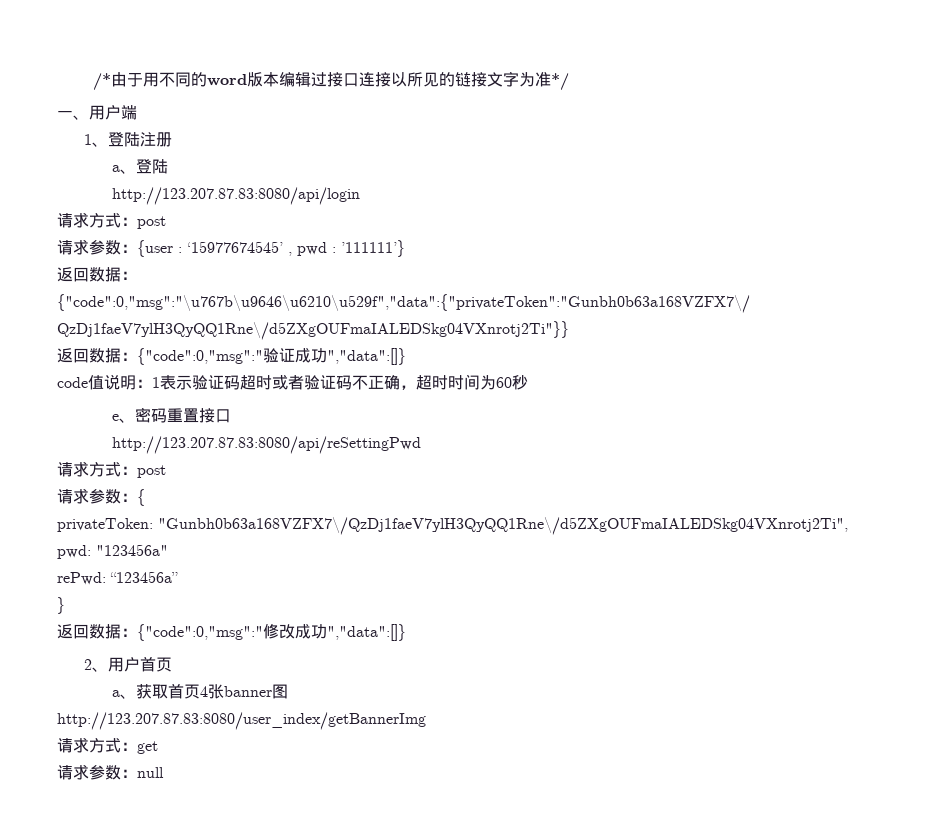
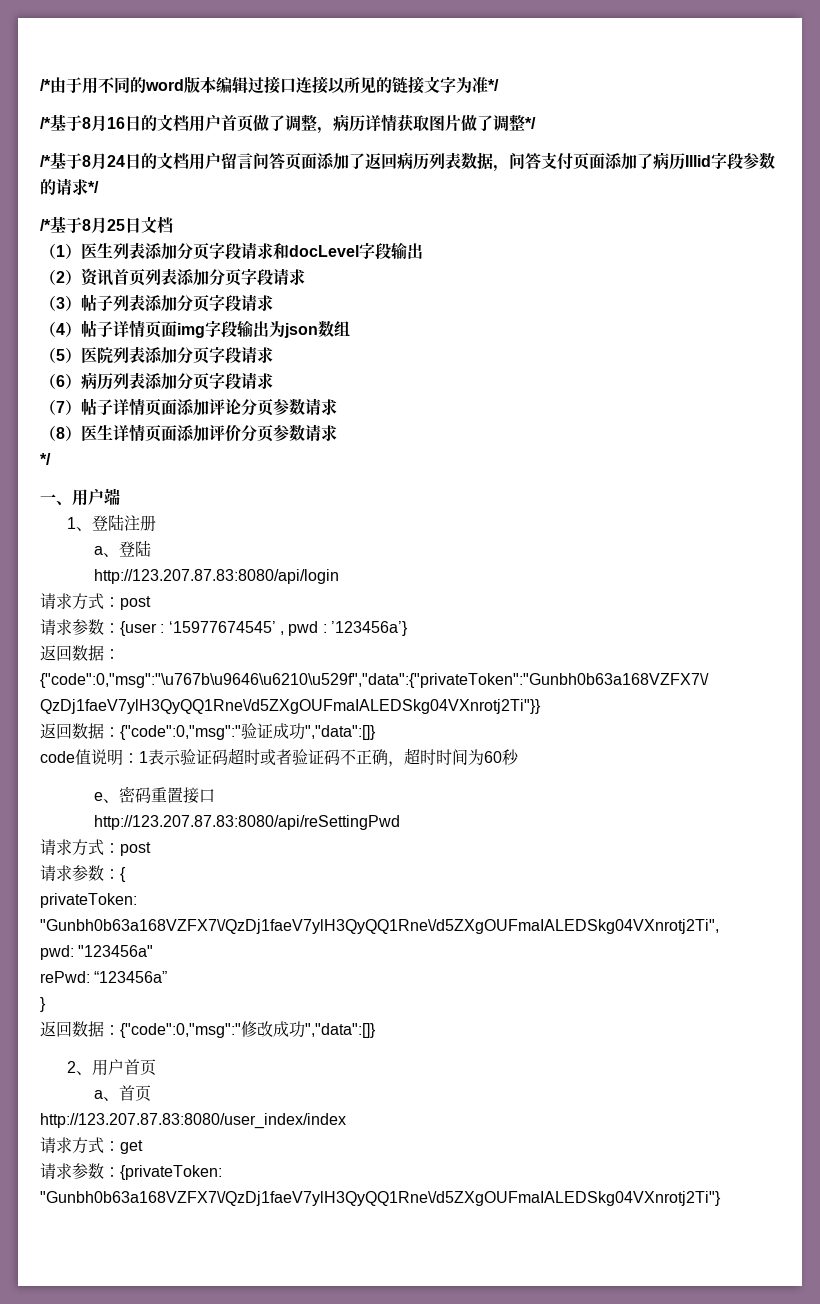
+ /*基于8月16日的文档用户首页做了调整，病历详情获取图片做了调整*/
+ /*基于8月24日的文档用户留言问答页面添加了返回病历列表数据，问答支付页面添加了病历Illid字段参数的请求*/
+ /*基于8月25日文档
+ （1）医生列表添加分页字段请求和docLevel字段输出
+ （2）资讯首页列表添加分页字段请求
+ （3）帖子列表添加分页字段请求
+ （4）帖子详情页面img字段输出为json数组
+ （5）医院列表添加分页字段请求
+ （6）病历列表添加分页字段请求
+ （7）帖子详情页面添加评论分页参数请求
+ （8）医生详情页面添加评价分页参数请求
+ */
- 请求参数：{user : ‘15977674545’ , pwd : ’111111’}
+ 请求参数：{user : ‘15977674545’ , pwd : ’123456a’}
- a、获取首页4张banner图
- http://123.207.87.83:8080/user_index/getBannerImg
+ a、首页
+ http://123.207.87.83:8080/user_index/index
- 请求参数：null
+ 请求参数：{privateToken: "Gunbh0b63a168VZFX7\/QzDj1faeV7ylH3QyQQ1Rne\/d5ZXgOUFmaIALEDSkg04VXnrotj2Ti"}

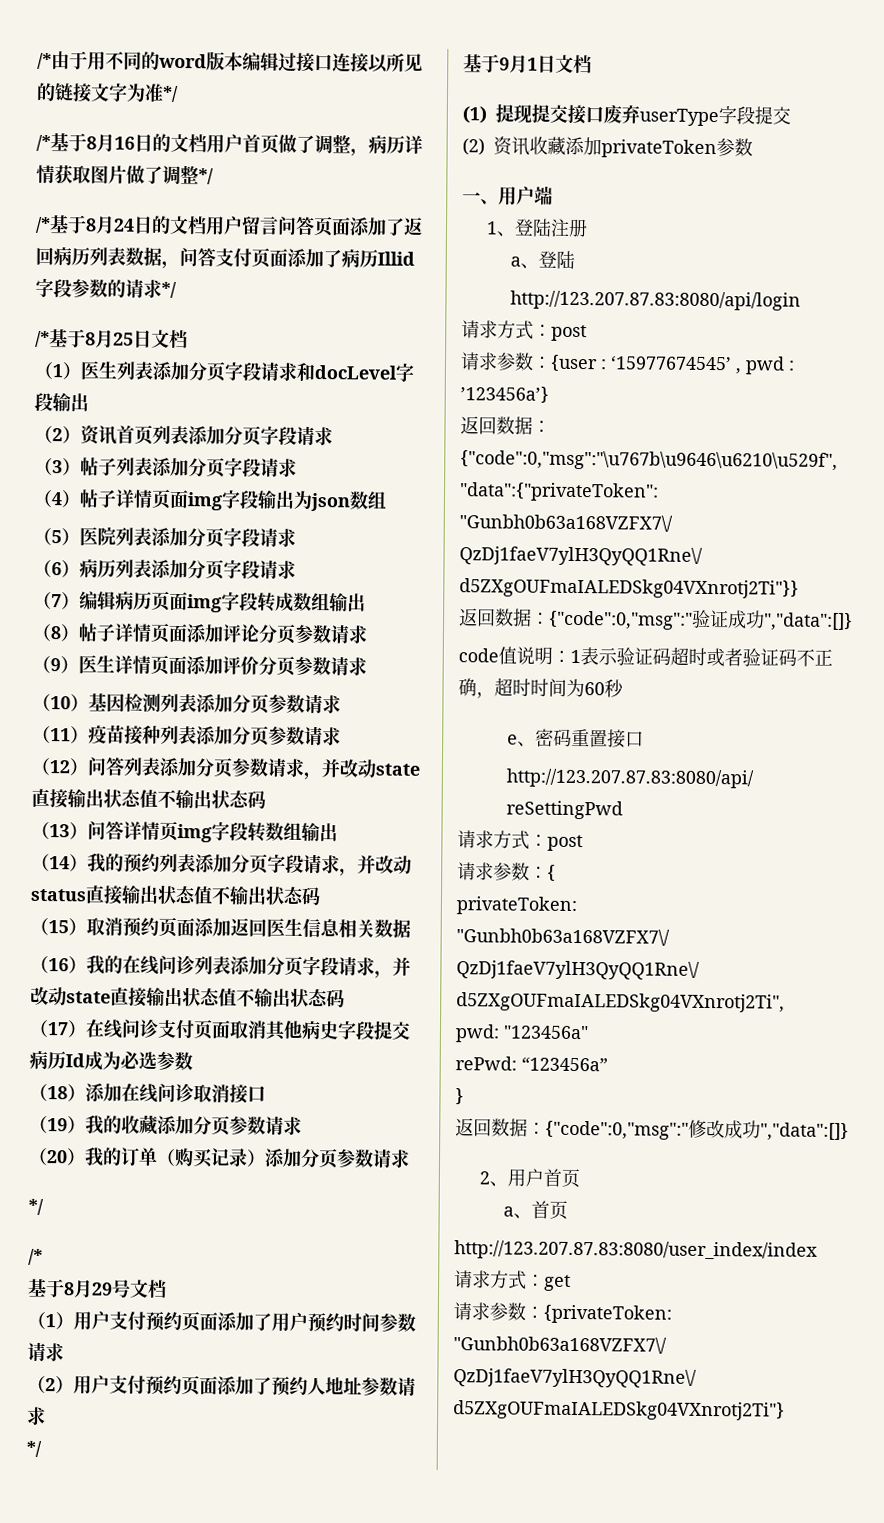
- （7）帖子详情页面添加评论分页参数请求
+ （7）编辑病历页面img字段转成数组输出
+ （8）帖子详情页面添加评论分页参数请求
- （8）医生详情页面添加评价分页参数请求
+ （9）医生详情页面添加评价分页参数请求
+ （10）基因检测列表添加分页参数请求
+ （11）疫苗接种列表添加分页参数请求
+ （12）问答列表添加分页参数请求，并改动state直接输出状态值不输出状态码
+ （13）问答详情页img字段转数组输出
+ （14）我的预约列表添加分页字段请求，并改动status直接输出状态值不输出状态码
+ （15）取消预约页面添加返回医生信息相关数据
+ （16）我的在线问诊列表添加分页字段请求，并改动state直接输出状态值不输出状态码
+ （17）在线问诊支付页面取消其他病史字段提交病历Id成为必选参数
+ （18）添加在线问诊取消接口
+ （19）我的收藏添加分页参数请求
+ （20）我的订单（购买记录）添加分页参数请求
  */
+ /*
+ 基于8月29号文档
+ （1）用户支付预约页面添加了用户预约时间参数请求
+ （2）用户支付预约页面添加了预约人地址参数请求
+ */
+ 基于9月1日文档
+ (1)提现提交接口废弃userType字段提交
+ (2)资讯收藏添加privateToken参数

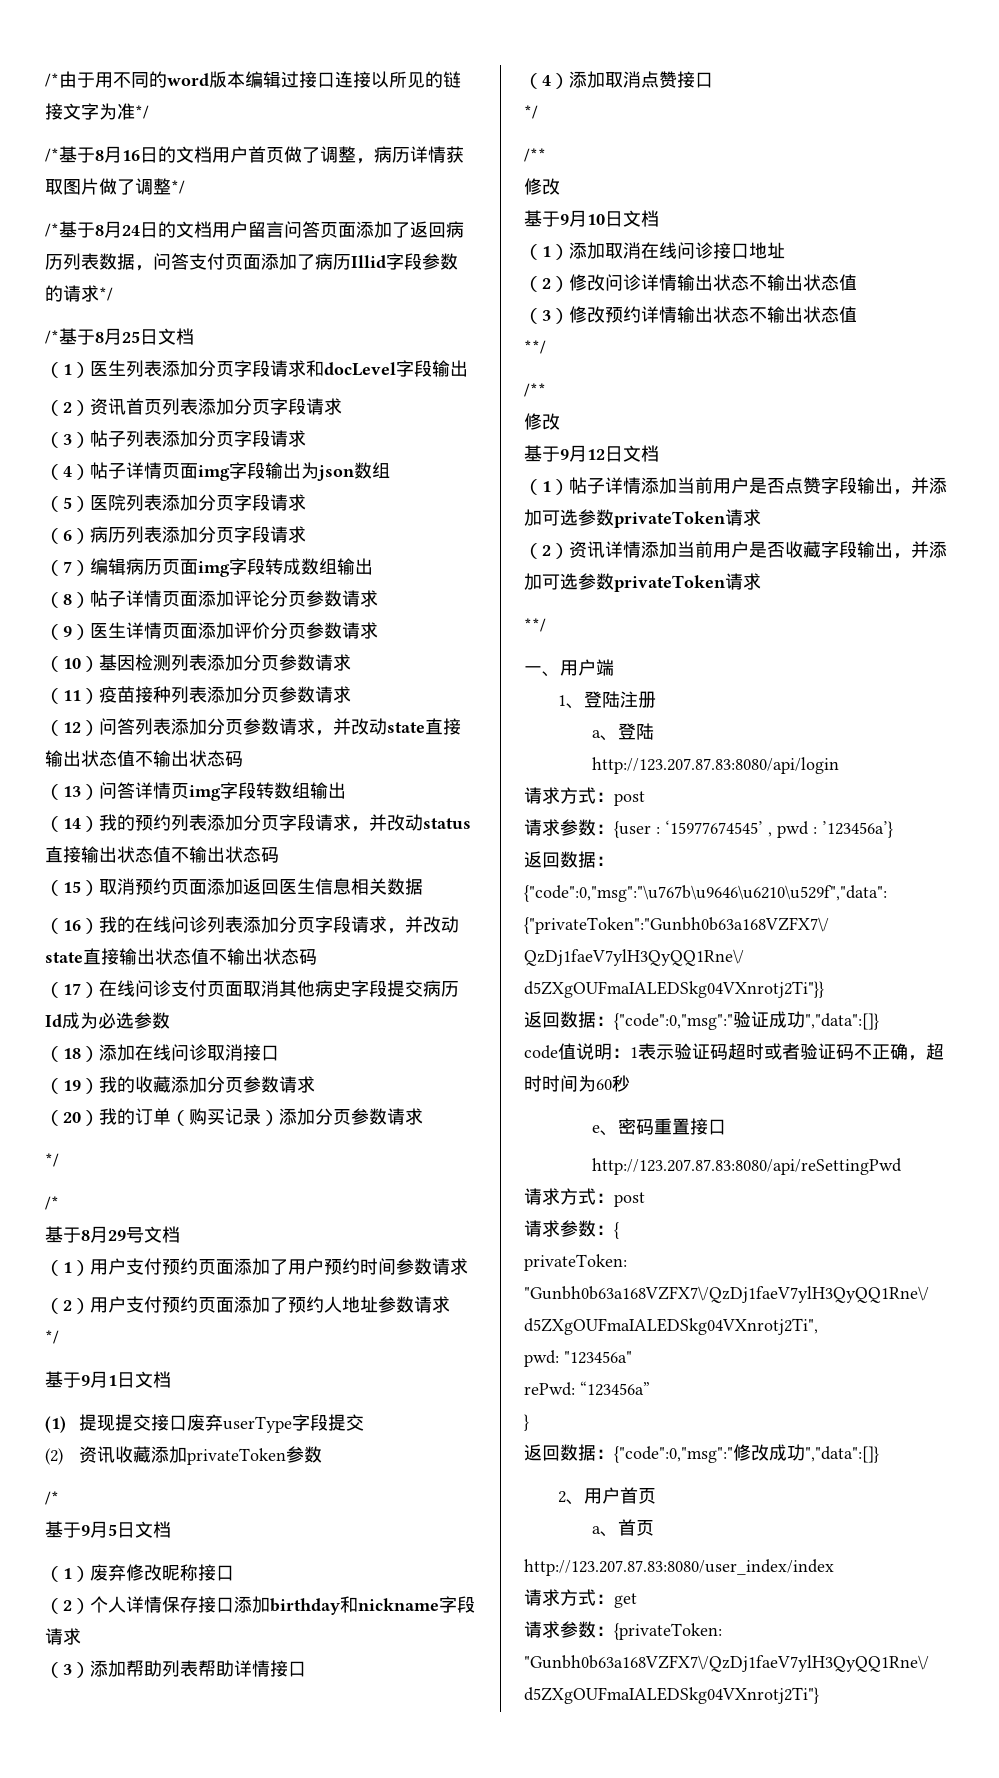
  (2)资讯收藏添加privateToken参数
+ /*
+ 基于9月5日文档
+ （1）废弃修改昵称接口
+ （2）个人详情保存接口添加birthday和nickname字段请求
+ （3）添加帮助列表帮助详情接口
+ （4）添加取消点赞接口
+ */
+ /**
+ 修改
+ 基于9月10日文档
+ （1）添加取消在线问诊接口地址
+ （2）修改问诊详情输出状态不输出状态值
+ （3）修改预约详情输出状态不输出状态值
+ **/
+ /**
+ 修改
+ 基于9月12日文档
+ （1）帖子详情添加当前用户是否点赞字段输出，并添加可选参数privateToken请求
+ （2）资讯详情添加当前用户是否收藏字段输出，并添加可选参数privateToken请求
+ **/

